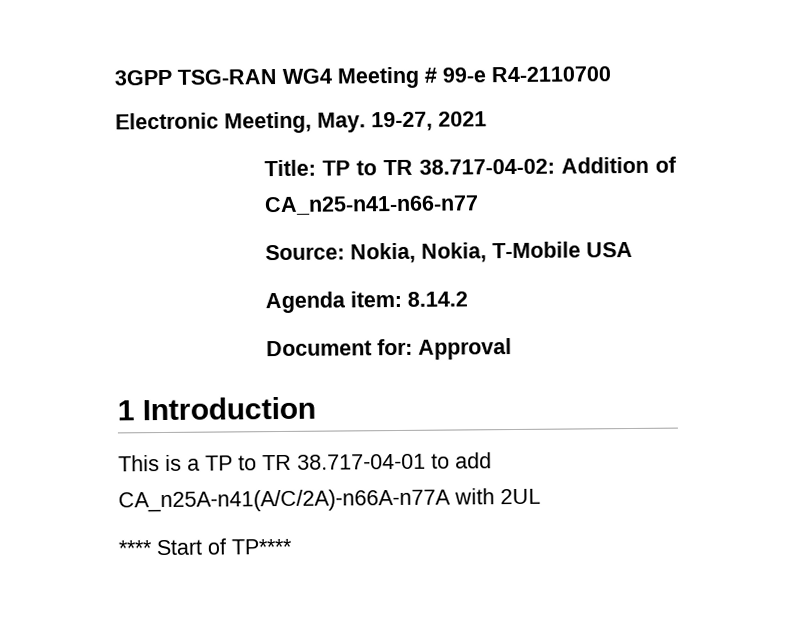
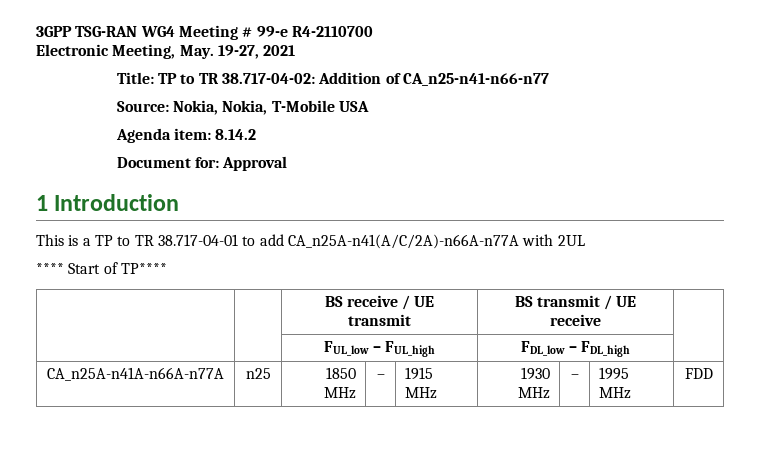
+ | | BS receive / UE transmit | BS transmit / UE receive |
+ | | FUL_low – FUL_high | FDL_low – FDL_high |
+ CA_n25A-n41A-n66A-n77A | n25 | 1850 MHz | – | 1915 MHz | 1930 MHz | – | 1995 MHz | FDD

